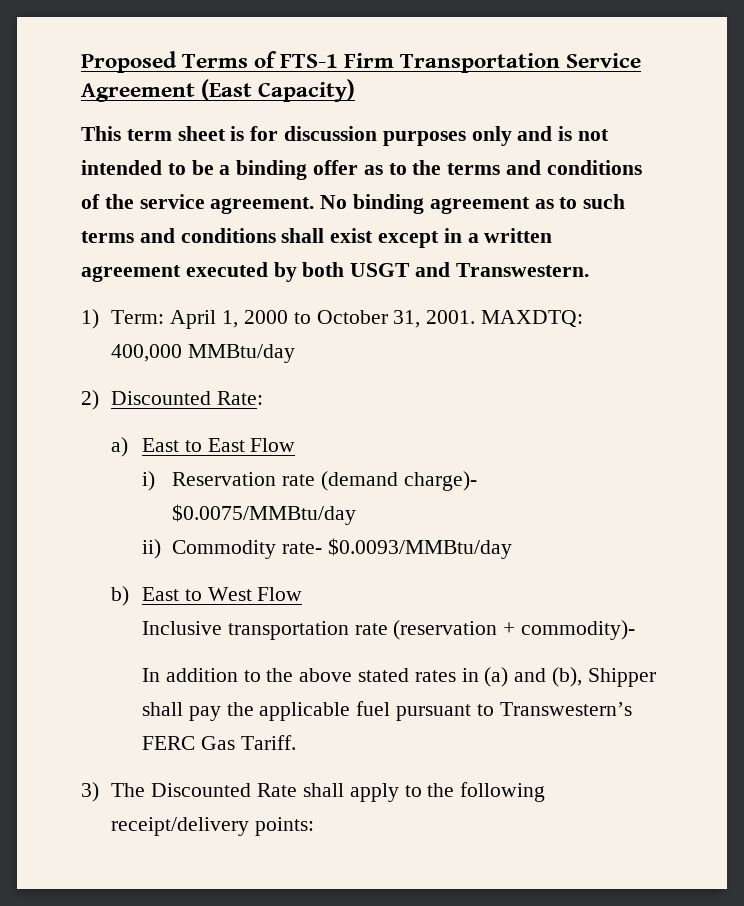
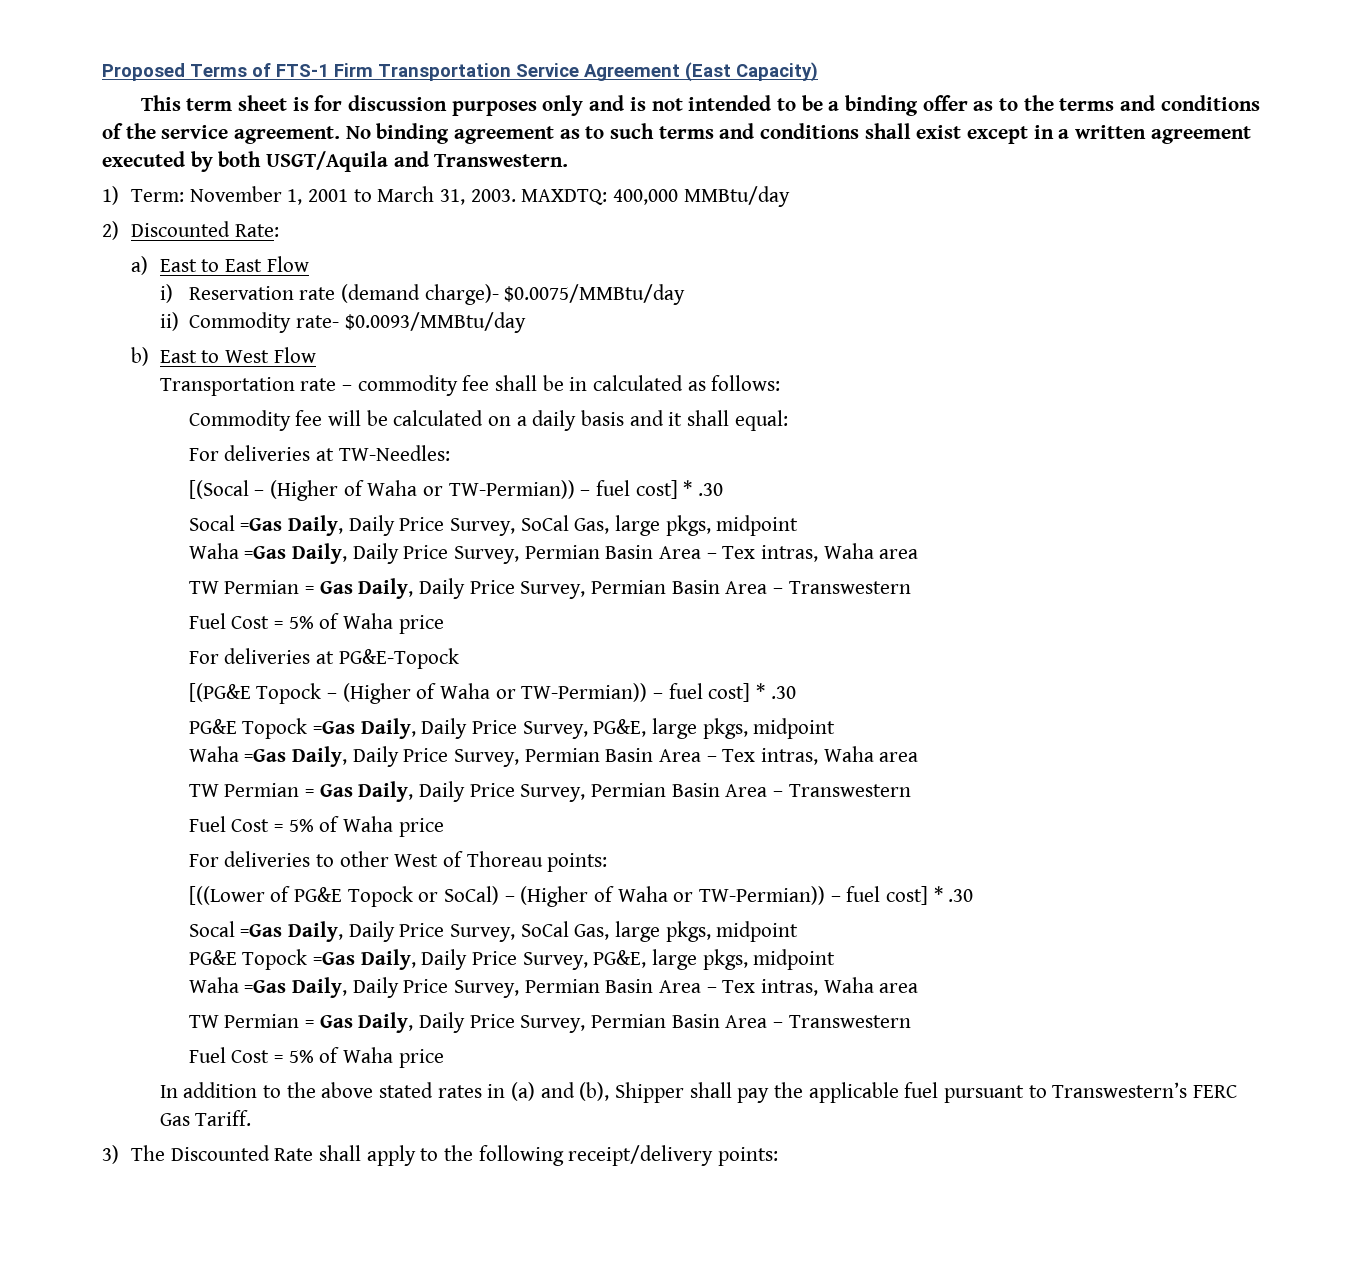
- No binding agreement as to such terms and conditions shall exist except in a written agreement executed by both USGT and Transwestern.
+ No binding agreement as to such terms and conditions shall exist except in a written agreement executed by both USGT/Aquila and Transwestern.
- 1) Term: April 1, 2000 to October 31, 2001.
+ 1) Term: November 1, 2001 to March 31, 2003.
- Inclusive transportation rate (reservation + commodity)-
+ Transportation rate – commodity fee shall be in calculated as follows:
+ Commodity fee will be calculated on a daily basis and it shall equal:
+ For deliveries at TW-Needles:
+ [(Socal – (Higher of Waha or TW-Permian)) – fuel cost] * .30
+ Socal =Gas Daily, Daily Price Survey, SoCal Gas, large pkgs, midpoint
+ Waha =Gas Daily, Daily Price Survey, Permian Basin Area – Tex intras, Waha area
+ TW Permian = Gas Daily, Daily Price Survey, Permian Basin Area – Transwestern
+ Fuel Cost = 5% of Waha price
+ For deliveries at PG&E-Topock
+ [(PG&E Topock – (Higher of Waha or TW-Permian)) – fuel cost] * .30
+ PG&E Topock =Gas Daily, Daily Price Survey, PG&E, large pkgs, midpoint
+ Waha =Gas Daily, Daily Price Survey, Permian Basin Area – Tex intras, Waha area
+ TW Permian = Gas Daily, Daily Price Survey, Permian Basin Area – Transwestern
+ Fuel Cost = 5% of Waha price
+ For deliveries to other West of Thoreau points:
+ [((Lower of PG&E Topock or SoCal) – (Higher of Waha or TW-Permian)) – fuel cost] * .30
+ Socal =Gas Daily, Daily Price Survey, SoCal Gas, large pkgs, midpoint
+ PG&E Topock =Gas Daily, Daily Price Survey, PG&E, large pkgs, midpoint
+ Waha =Gas Daily, Daily Price Survey, Permian Basin Area – Tex intras, Waha area
+ TW Permian = Gas Daily, Daily Price Survey, Permian Basin Area – Transwestern
+ Fuel Cost = 5% of Waha price

